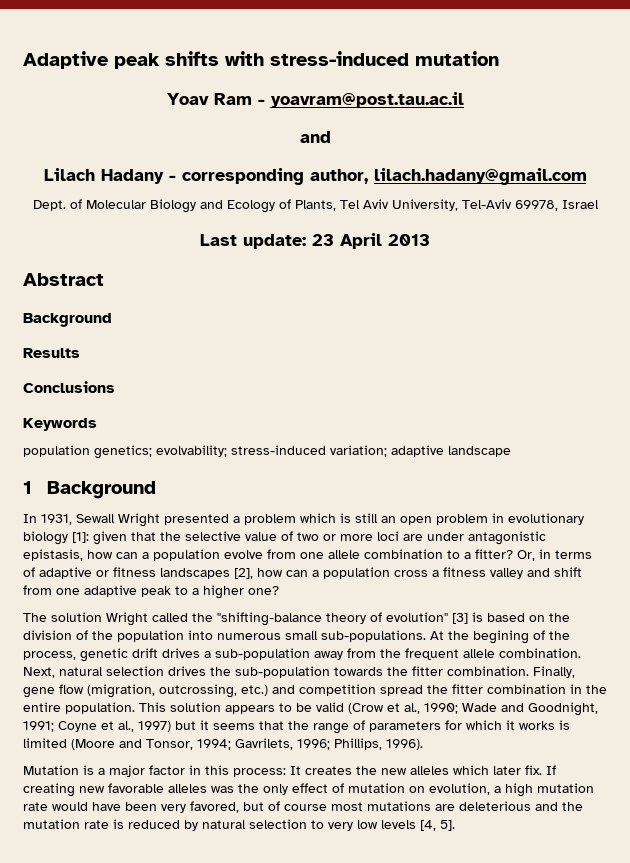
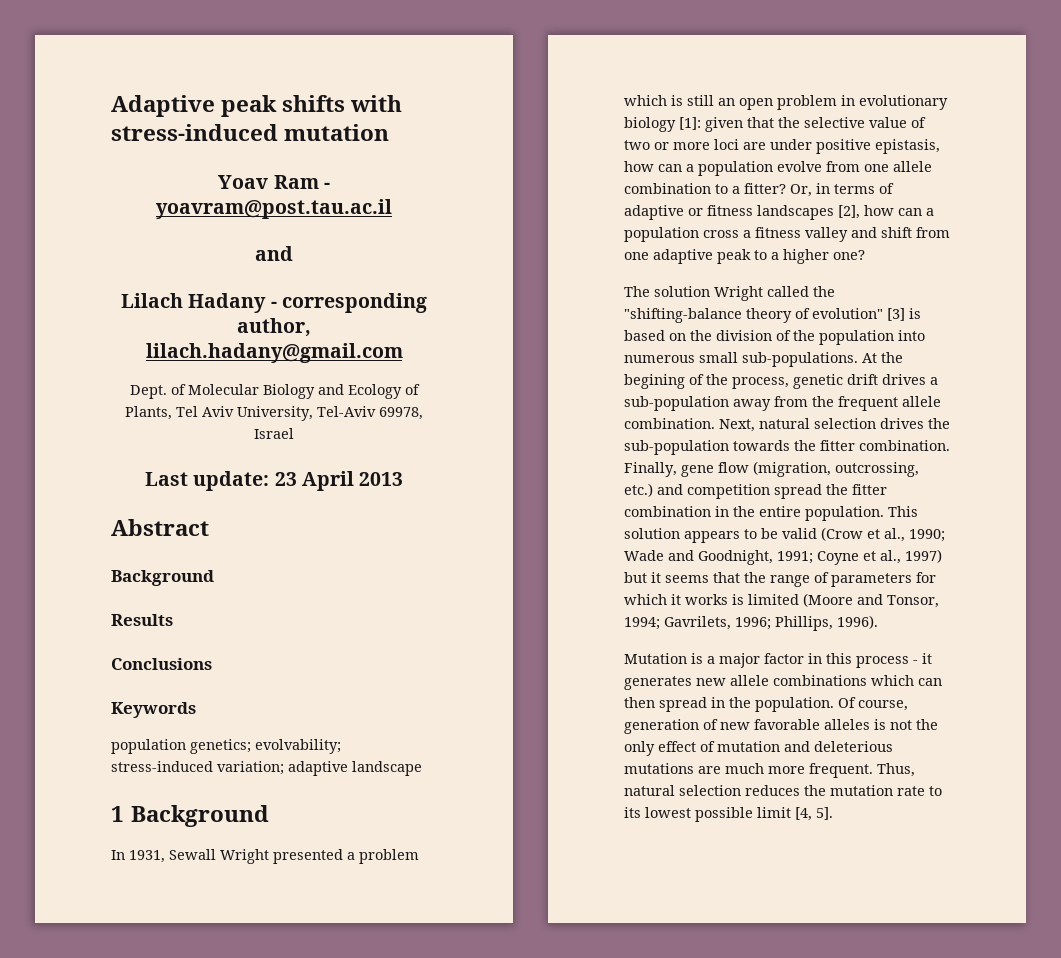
- In 1931, Sewall Wright presented a problem which is still an open problem in evolutionary biology [1]: given that the selective value of two or more loci are under antagonistic epistasis, how can a population evolve from one allele combination to a fitter?
+ In 1931, Sewall Wright presented a problem which is still an open problem in evolutionary biology [1]: given that the selective value of two or more loci are under positive epistasis, how can a population evolve from one allele combination to a fitter?
- Mutation is a major factor in this process: It creates the new alleles which later fix. If creating new favorable alleles was the only effect of mutation on evolution, a high mutation rate would have been very favored, but of course most mutations are deleterious and the mutation rate is reduced by natural selection to very low levels [4, 5].
+ Mutation is a major factor in this process - it generates new allele combinations which can then spread in the population. Of course, generation of new favorable alleles is not the only effect of mutation and deleterious mutations are much more frequent. Thus, natural selection reduces the mutation rate to its lowest possible limit [4, 5].

